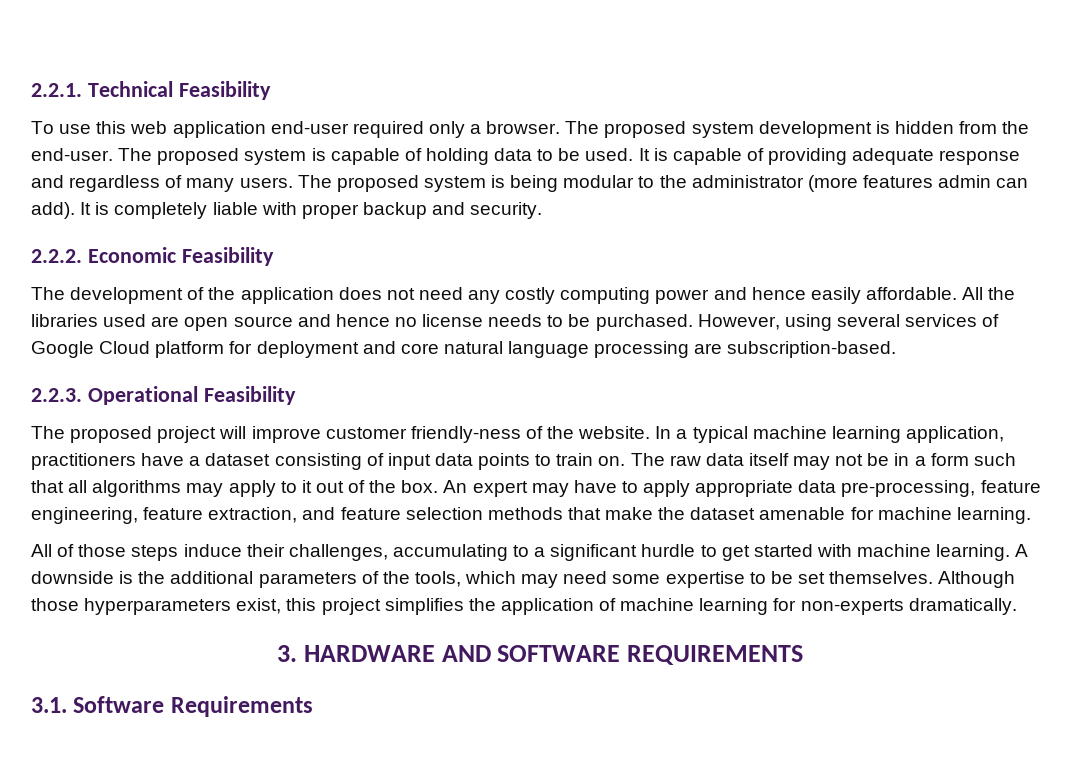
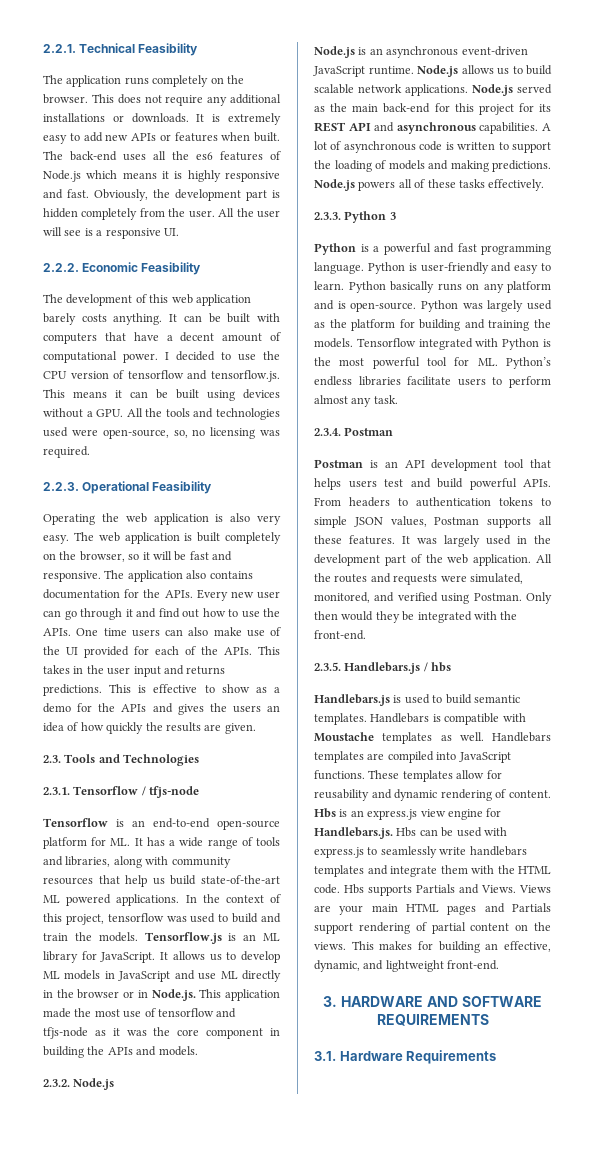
- To use this web application end-user required only a browser. The proposed system development is hidden from the end-user. The proposed system is capable of holding data to be used. It is capable of providing adequate response and regardless of many users. The proposed system is being modular to the administrator (more features admin can add). It is completely liable with proper backup and security.
+ The application runs completely on the browser. This does not require any additional installations or downloads. It is extremely easy to add new APIs or features when built. The back-end uses all the es6 features of Node.js which means it is highly responsive and fast. Obviously, the development part is hidden completely from the user. All the user will see is a responsive UI.
- The development of the application does not need any costly computing power and hence easily affordable. All the libraries used are open source and hence no license needs to be purchased. However, using several services of Google Cloud platform for deployment and core natural language processing are subscription-based.
+ The development of this web application barely costs anything. It can be built with computers that have a decent amount of computational power. I decided to use the CPU version of tensorflow and tensorflow.js. This means it can be built using devices without a GPU. All the tools and technologies used were open-source, so, no licensing was required.
  2.2.3. Operational Feasibility
- The proposed project will improve customer friendly-ness of the website. In a typical machine learning application, practitioners have a dataset consisting of input data points to train on. The raw data itself may not be in a form such that all algorithms may apply to it out of the box. An expert may have to apply appropriate data pre-processing, feature engineering, feature extraction, and feature selection methods that make the dataset amenable for machine learning.
- All of those steps induce their challenges, accumulating to a significant hurdle to get started with machine learning. A downside is the additional parameters of the tools, which may need some expertise to be set themselves. Although those hyperparameters exist, this project simplifies the application of machine learning for non-experts dramatically.
+ Operating the web application is also very easy. The web application is built completely on the browser, so it will be fast and responsive. The application also contains documentation for the APIs. Every new user can go through it and find out how to use the APIs. One time users can also make use of the UI provided for each of the APIs. This takes in the user input and returns predictions. This is effective to show as a demo for the APIs and gives the users an idea of how quickly the results are given.
+ 2.3. Tools and Technologies
+ 2.3.1. Tensorflow / tfjs-node
+ Tensorflow is an end-to-end open-source platform for ML. It has a wide range of tools and libraries, along with community resources that help us build state-of-the-art ML powered applications. In the context of this project, tensorflow was used to build and train the models. Tensorflow.js is an ML library for JavaScript. It allows us to develop ML models in JavaScript and use ML directly in the browser or in Node.js. This application made the most use of tensorflow and tfjs-node as it was the core component in building the APIs and models.
+ 2.3.2. Node.js
+ Node.js is an asynchronous event-driven JavaScript runtime. Node.js allows us to build scalable network applications. Node.js served as the main back-end for this project for its REST API and asynchronous capabilities. A lot of asynchronous code is written to support the loading of models and making predictions. Node.js powers all of these tasks effectively.
+ 2.3.3. Python 3
+ Python is a powerful and fast programming language. Python is user-friendly and easy to learn. Python basically runs on any platform and is open-source. Python was largely used as the platform for building and training the models. Tensorflow integrated with Python is the most powerful tool for ML. Python’s endless libraries facilitate users to perform almost any task.
+ 2.3.4. Postman
+ Postman is an API development tool that helps users test and build powerful APIs. From headers to authentication tokens to simple JSON values, Postman supports all these features. It was largely used in the development part of the web application. All the routes and requests were simulated, monitored, and verified using Postman. Only then would they be integrated with the front-end.
+ 2.3.5. Handlebars.js / hbs
+ Handlebars.js is used to build semantic templates. Handlebars is compatible with Moustache templates as well. Handlebars templates are compiled into JavaScript functions. These templates allow for reusability and dynamic rendering of content. Hbs is an express.js view engine for Handlebars.js. Hbs can be used with express.js to seamlessly write handlebars templates and integrate them with the HTML code. Hbs supports Partials and Views. Views are your main HTML pages and Partials support rendering of partial content on the views. This makes for building an effective, dynamic, and lightweight front-end.
- 3.1. Software Requirements
+ 3.1. Hardware Requirements

